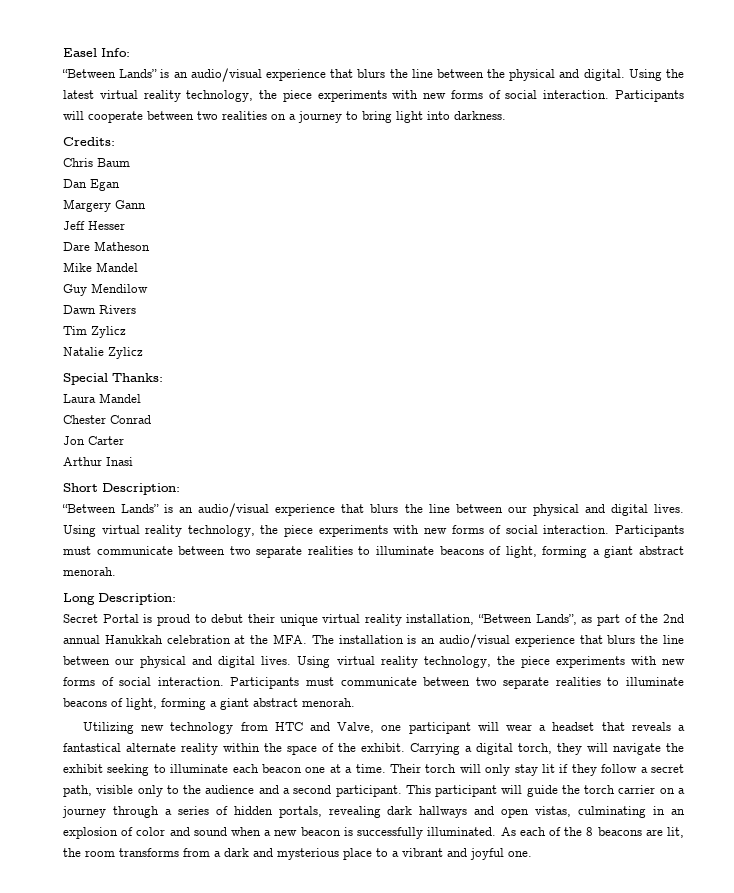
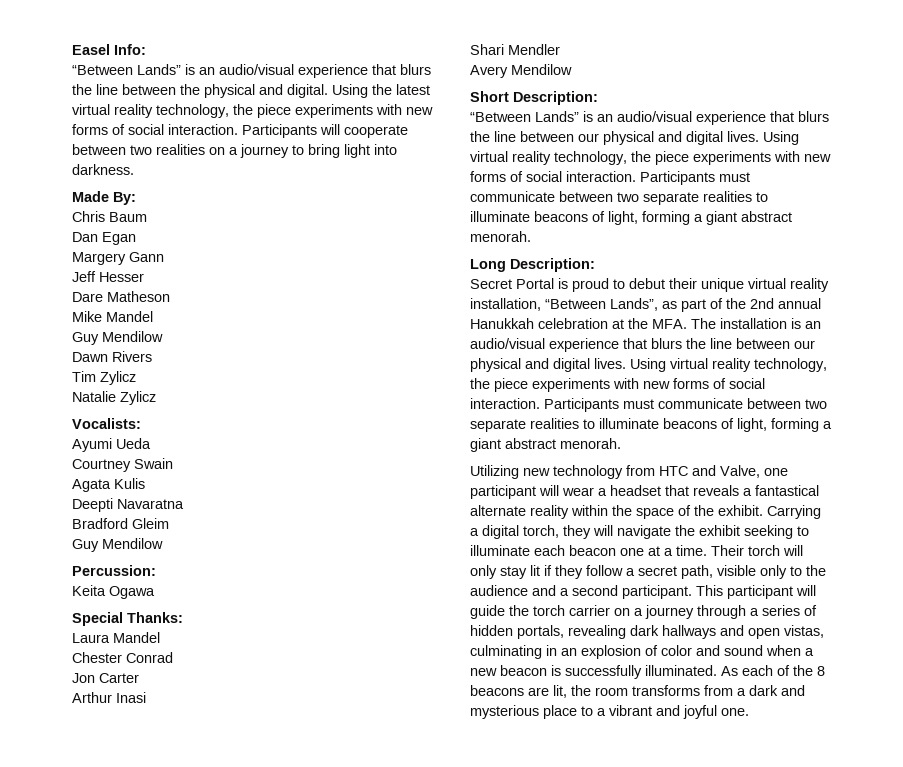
- Credits:
+ Made By:
+ Vocalists:
+ Ayumi Ueda
+ Courtney Swain
+ Agata Kulis
+ Deepti Navaratna
+ Bradford Gleim
+ Guy Mendilow
+ Percussion:
+ Keita Ogawa
+ Shari Mendler
+ Avery Mendilow

